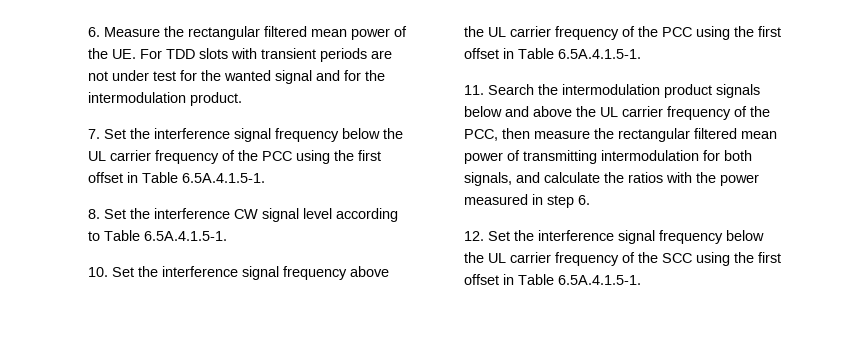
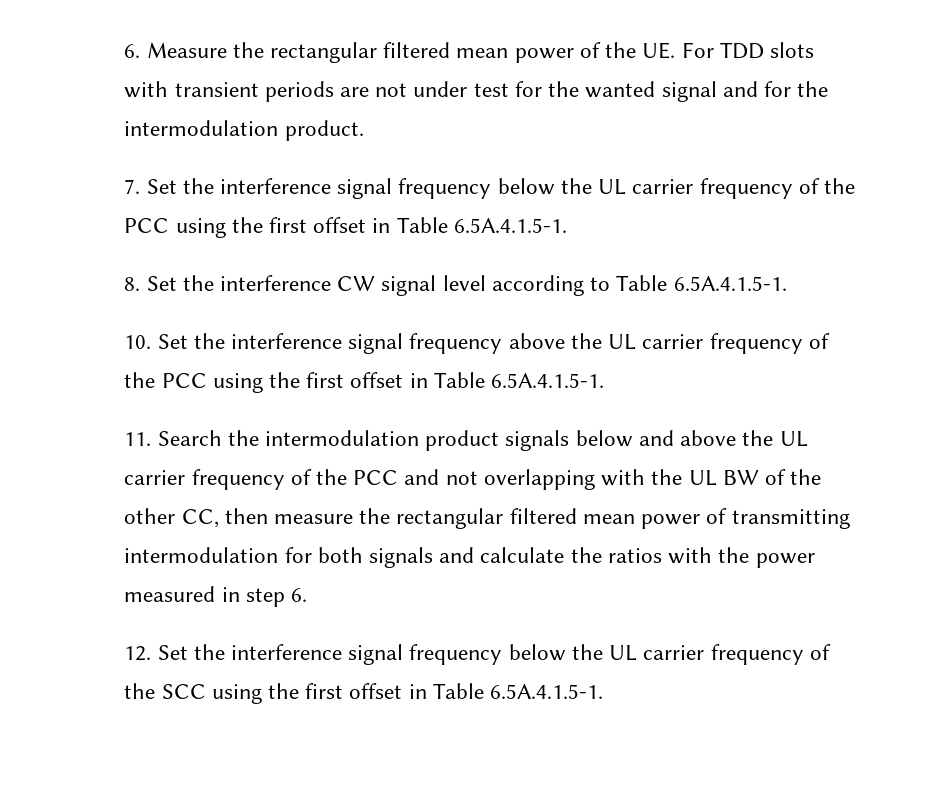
- 11. Search the intermodulation product signals below and above the UL carrier frequency of the PCC, then measure the rectangular filtered mean power of transmitting intermodulation for both signals, and calculate the ratios with the power measured in step 6.
+ 11. Search the intermodulation product signals below and above the UL carrier frequency of the PCC and not overlapping with the UL BW of the other CC, then measure the rectangular filtered mean power of transmitting intermodulation for both signals and calculate the ratios with the power measured in step 6.

